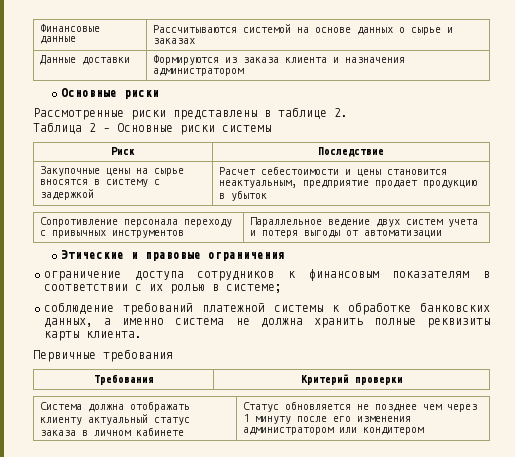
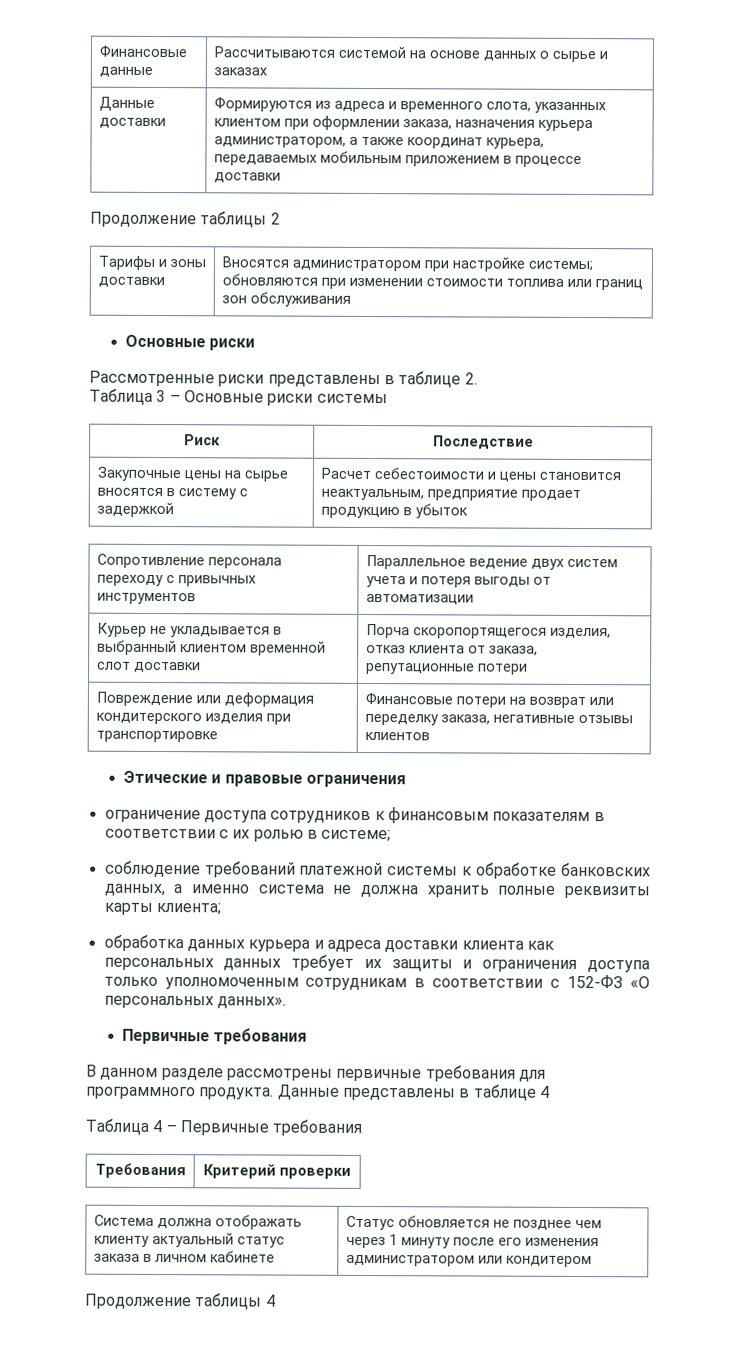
- Данные доставки | Формируются из заказа клиента и назначения администратором
+ Данные доставки | Формируются из адреса и временного слота, указанных клиентом при оформлении заказа, назначения курьера администратором, а также координат курьера, передаваемых мобильным приложением в процессе доставки
+ Продолжение таблицы 2
+ Тарифы и зоны доставки | Вносятся администратором при настройке системы; обновляются при изменении стоимости топлива или границ зон обслуживания
- Таблица 2 – Основные риски системы
+ Таблица 3 – Основные риски системы
+ Курьер не укладывается в выбранный клиентом временной слот доставки | Порча скоропортящегося изделия, отказ клиента от заказа, репутационные потери
+ Повреждение или деформация кондитерского изделия при транспортировке | Финансовые потери на возврат или переделку заказа, негативные отзывы клиентов
- соблюдение требований платежной системы к обработке банковских данных, а именно система не должна хранить полные реквизиты карты клиента.
+ соблюдение требований платежной системы к обработке банковских данных, а именно система не должна хранить полные реквизиты карты клиента;
+ обработка данных курьера и адреса доставки клиента как персональных данных требует их защиты и ограничения доступа только уполномоченным сотрудникам в соответствии с 152-ФЗ «О персональных данных».
  Первичные требования
+ В данном разделе рассмотрены первичные требования для программного продукта. Данные представлены в таблице 4
+ Таблица 4 – Первичные требования
+ Продолжение таблицы 4

